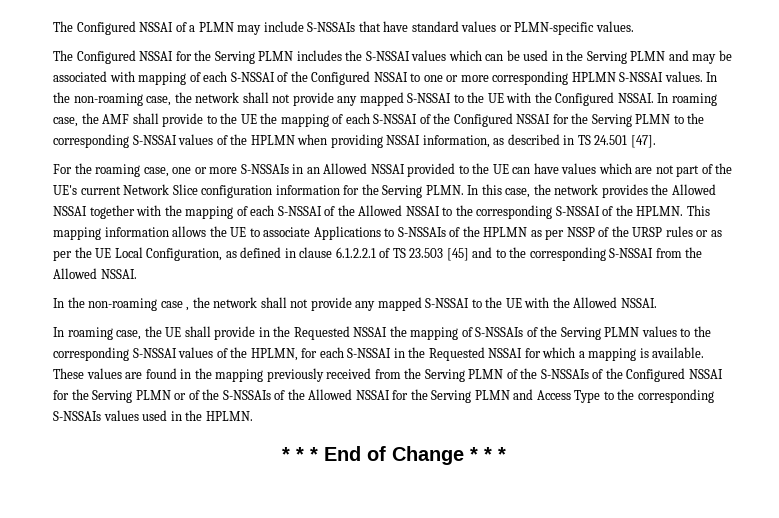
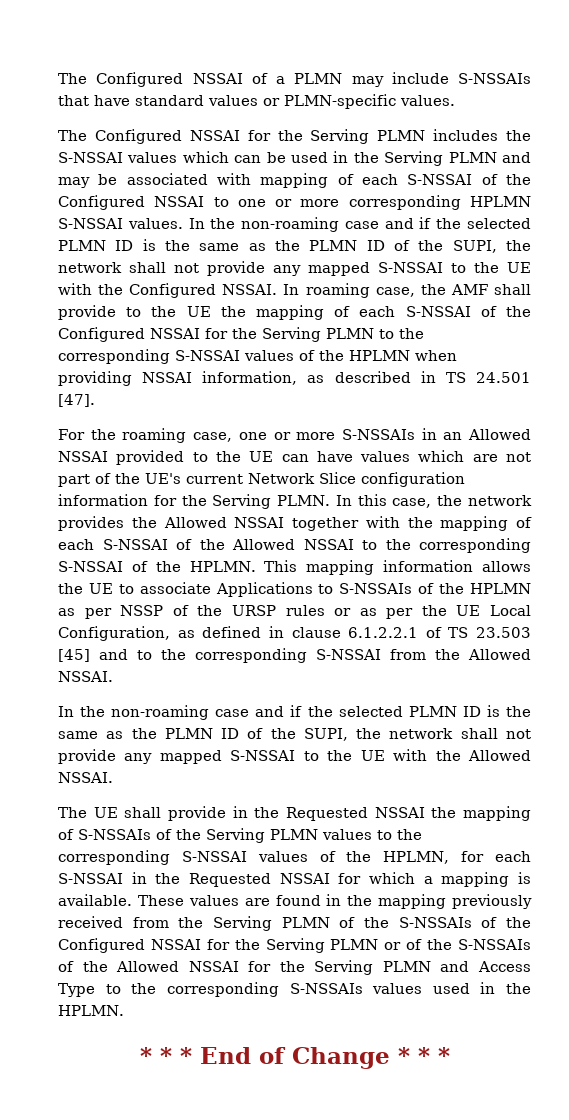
- In the non-roaming case, the network shall not provide any mapped S-NSSAI to the UE with the Configured NSSAI.
+ In the non-roaming case and if the selected PLMN ID is the same as the PLMN ID of the SUPI, the network shall not provide any mapped S-NSSAI to the UE with the Configured NSSAI.
- In the non-roaming case , the network shall not provide any mapped S-NSSAI to the UE with the Allowed NSSAI.
+ In the non-roaming case and if the selected PLMN ID is the same as the PLMN ID of the SUPI, the network shall not provide any mapped S-NSSAI to the UE with the Allowed NSSAI.
- In roaming case, the UE shall provide in the Requested NSSAI the mapping of S-NSSAIs of the Serving PLMN values to the corresponding S-NSSAI values of the HPLMN, for each S-NSSAI in the Requested NSSAI for which a mapping is available.
+ The UE shall provide in the Requested NSSAI the mapping of S-NSSAIs of the Serving PLMN values to the corresponding S-NSSAI values of the HPLMN, for each S-NSSAI in the Requested NSSAI for which a mapping is available.

